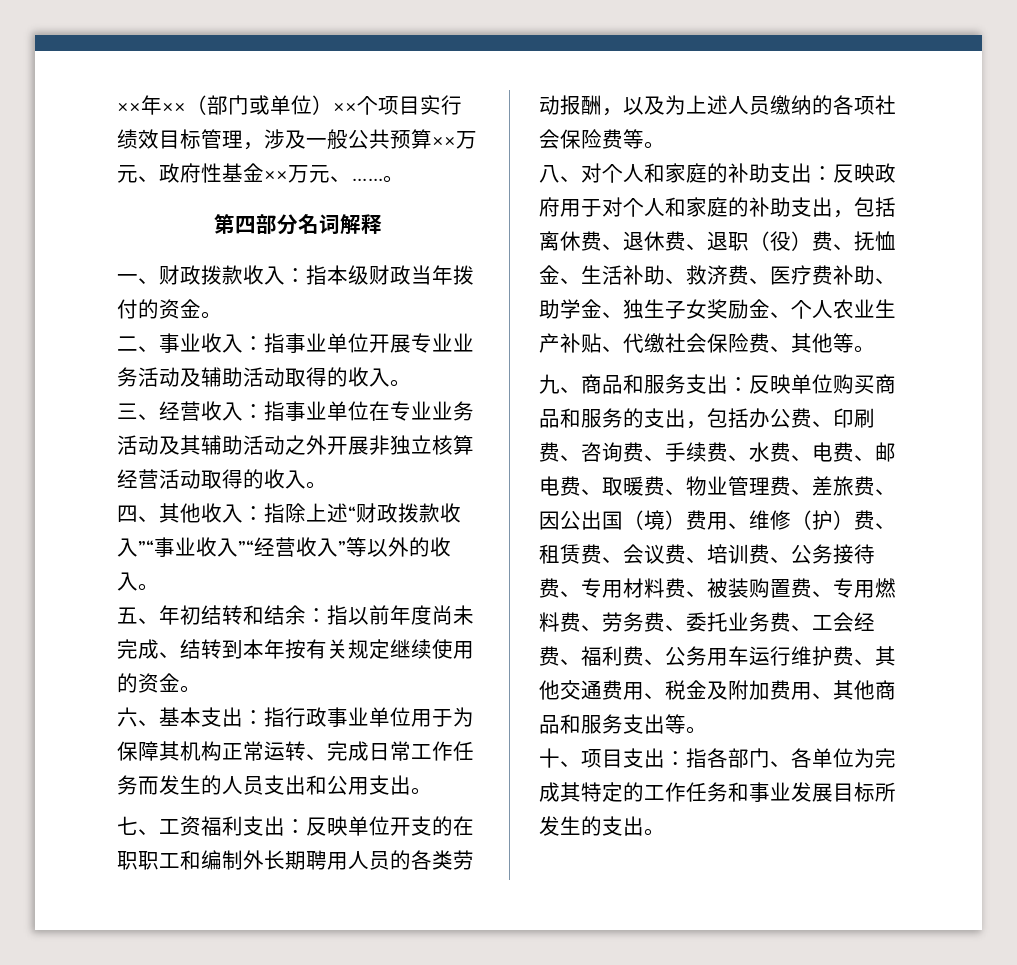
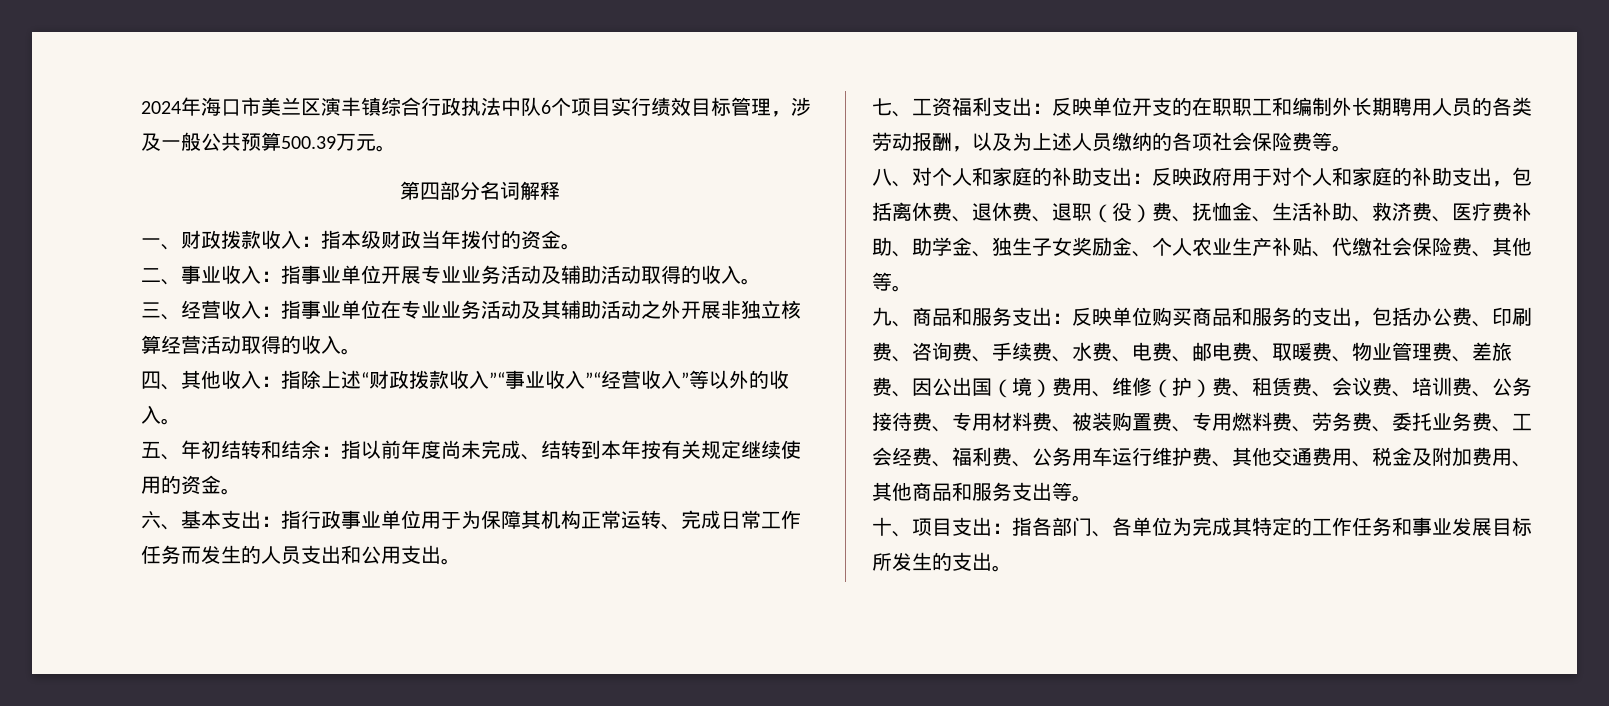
- ××年××（部门或单位）××个项目实行绩效目标管理，涉及一般公共预算××万元、政府性基金××万元、……。
+ 2024年海口市美兰区演丰镇综合行政执法中队6个项目实行绩效目标管理，涉及一般公共预算500.39万元。

